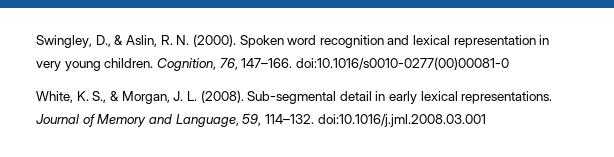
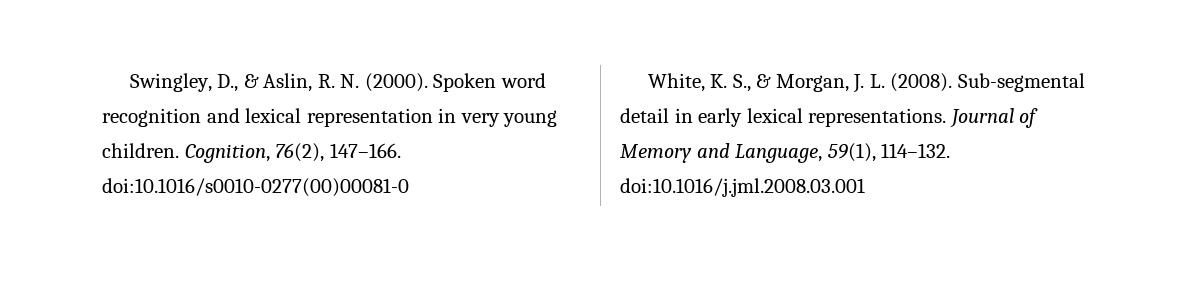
- Cognition, 76, 147–166. doi:10.1016/s0010-0277(00)00081-0
+ Cognition, 76(2), 147–166. doi:10.1016/s0010-0277(00)00081-0
- Journal of Memory and Language, 59, 114–132. doi:10.1016/j.jml.2008.03.001
+ Journal of Memory and Language, 59(1), 114–132. doi:10.1016/j.jml.2008.03.001

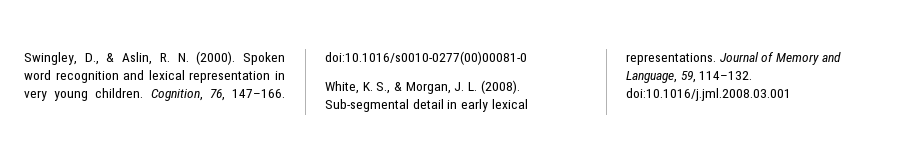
- Cognition, 76(2), 147–166. doi:10.1016/s0010-0277(00)00081-0
+ Cognition, 76, 147–166. doi:10.1016/s0010-0277(00)00081-0
- Journal of Memory and Language, 59(1), 114–132. doi:10.1016/j.jml.2008.03.001
+ Journal of Memory and Language, 59, 114–132. doi:10.1016/j.jml.2008.03.001

